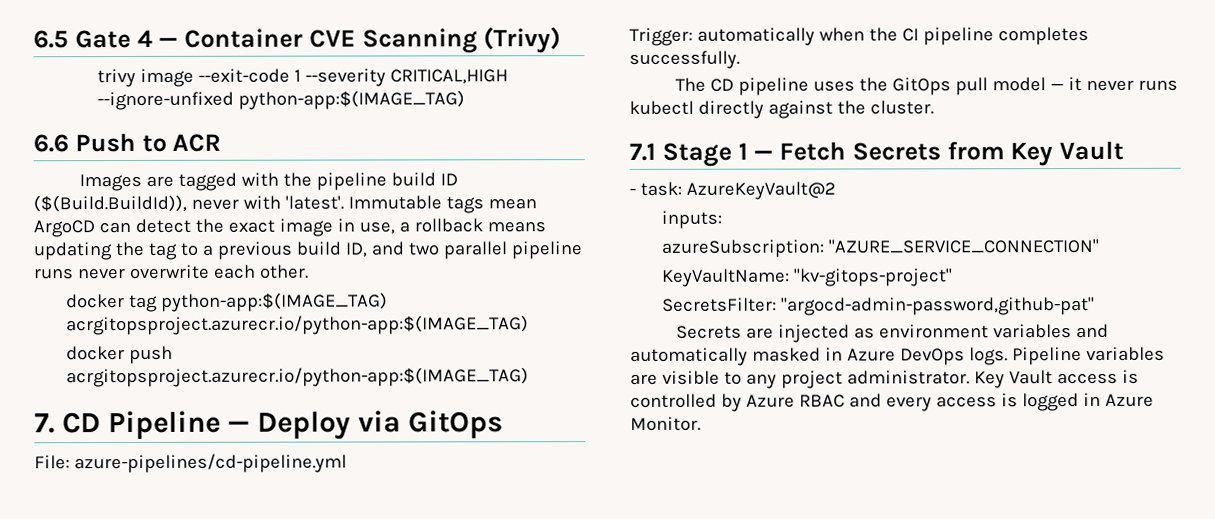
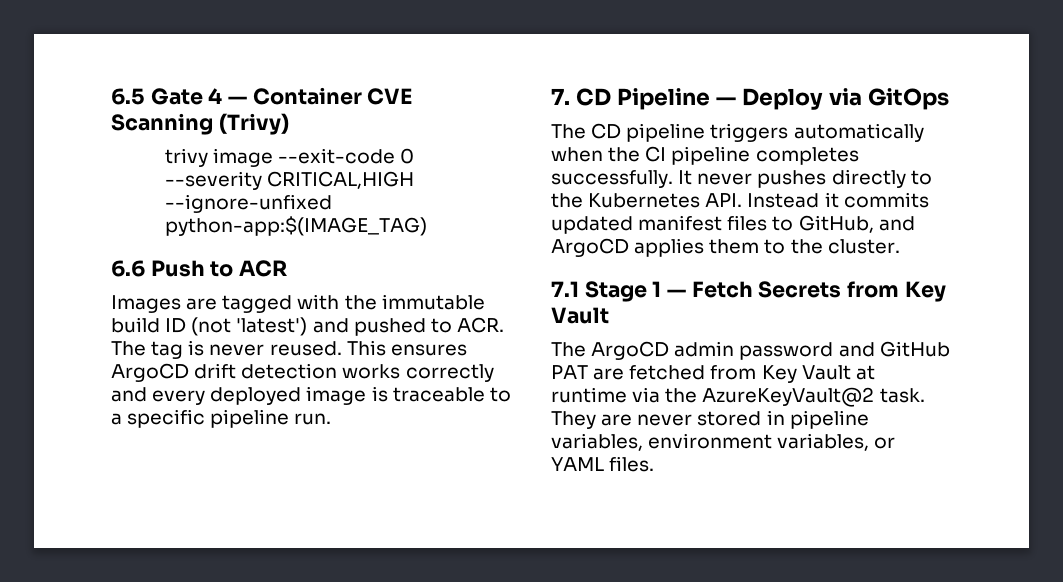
- trivy image --exit-code 1 --severity CRITICAL,HIGH --ignore-unfixed python-app:$(IMAGE_TAG)
+ trivy image --exit-code 0 --severity CRITICAL,HIGH --ignore-unfixed python-app:$(IMAGE_TAG)
- Images are tagged with the pipeline build ID ($(Build.BuildId)), never with 'latest'. Immutable tags mean ArgoCD can detect the exact image in use, a rollback means updating the tag to a previous build ID, and two parallel pipeline runs never overwrite each other.
- docker tag python-app:$(IMAGE_TAG) acrgitopsproject.azurecr.io/python-app:$(IMAGE_TAG)
- docker push acrgitopsproject.azurecr.io/python-app:$(IMAGE_TAG)
+ Images are tagged with the immutable build ID (not 'latest') and pushed to ACR. The tag is never reused. This ensures ArgoCD drift detection works correctly and every deployed image is traceable to a specific pipeline run.
- File: azure-pipelines/cd-pipeline.yml
- Trigger: automatically when the CI pipeline completes successfully.
- The CD pipeline uses the GitOps pull model — it never runs kubectl directly against the cluster.
+ The CD pipeline triggers automatically when the CI pipeline completes successfully. It never pushes directly to the Kubernetes API. Instead it commits updated manifest files to GitHub, and ArgoCD applies them to the cluster.
- - task: AzureKeyVault@2
- inputs:
- azureSubscription: "AZURE_SERVICE_CONNECTION"
- KeyVaultName: "kv-gitops-project"
- SecretsFilter: "argocd-admin-password,github-pat"
- Secrets are injected as environment variables and automatically masked in Azure DevOps logs. Pipeline variables are visible to any project administrator. Key Vault access is controlled by Azure RBAC and every access is logged in Azure Monitor.
+ The ArgoCD admin password and GitHub PAT are fetched from Key Vault at runtime via the AzureKeyVault@2 task. They are never stored in pipeline variables, environment variables, or YAML files.

